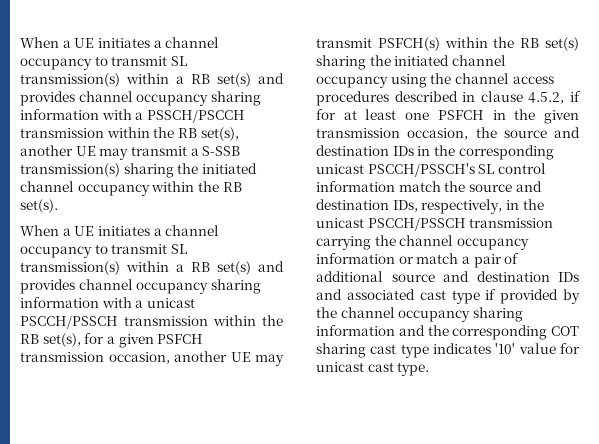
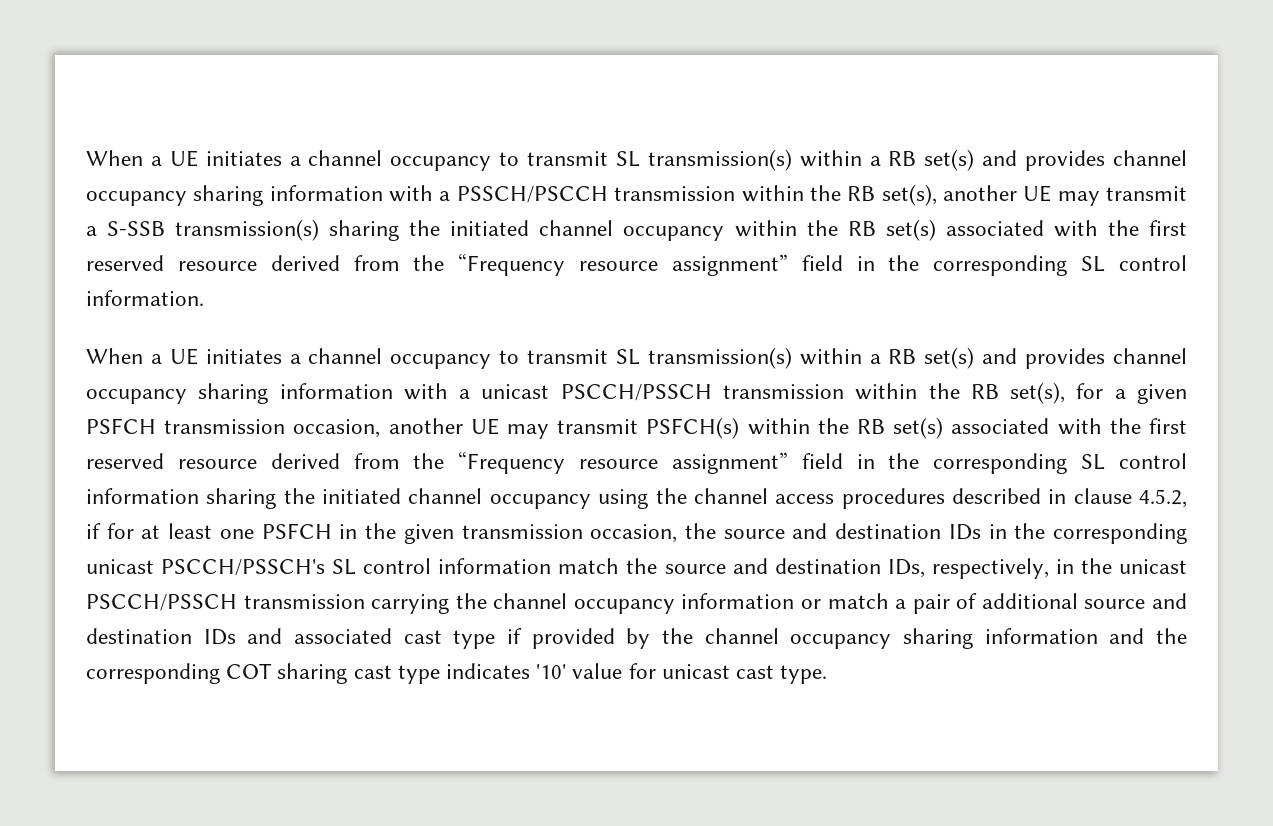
- When a UE initiates a channel occupancy to transmit SL transmission(s) within a RB set(s) and provides channel occupancy sharing information with a PSSCH/PSCCH transmission within the RB set(s), another UE may transmit a S-SSB transmission(s) sharing the initiated channel occupancy within the RB set(s).
+ When a UE initiates a channel occupancy to transmit SL transmission(s) within a RB set(s) and provides channel occupancy sharing information with a PSSCH/PSCCH transmission within the RB set(s), another UE may transmit a S-SSB transmission(s) sharing the initiated channel occupancy within the RB set(s) associated with the first reserved resource derived from the “Frequency resource assignment” field in the corresponding SL control information.
- When a UE initiates a channel occupancy to transmit SL transmission(s) within a RB set(s) and provides channel occupancy sharing information with a unicast PSCCH/PSSCH transmission within the RB set(s), for a given PSFCH transmission occasion, another UE may transmit PSFCH(s) within the RB set(s) sharing the initiated channel occupancy using the channel access procedures described in clause 4.5.2, if for at least one PSFCH in the given transmission occasion, the source and destination IDs in the corresponding unicast PSCCH/PSSCH's SL control information match the source and destination IDs, respectively, in the unicast PSCCH/PSSCH transmission carrying the channel occupancy information or match a pair of additional source and destination IDs and associated cast type if provided by the channel occupancy sharing information and the corresponding COT sharing cast type indicates '10' value for unicast cast type.
+ When a UE initiates a channel occupancy to transmit SL transmission(s) within a RB set(s) and provides channel occupancy sharing information with a unicast PSCCH/PSSCH transmission within the RB set(s), for a given PSFCH transmission occasion, another UE may transmit PSFCH(s) within the RB set(s) associated with the first reserved resource derived from the “Frequency resource assignment” field in the corresponding SL control information sharing the initiated channel occupancy using the channel access procedures described in clause 4.5.2, if for at least one PSFCH in the given transmission occasion, the source and destination IDs in the corresponding unicast PSCCH/PSSCH's SL control information match the source and destination IDs, respectively, in the unicast PSCCH/PSSCH transmission carrying the channel occupancy information or match a pair of additional source and destination IDs and associated cast type if provided by the channel occupancy sharing information and the corresponding COT sharing cast type indicates '10' value for unicast cast type.

